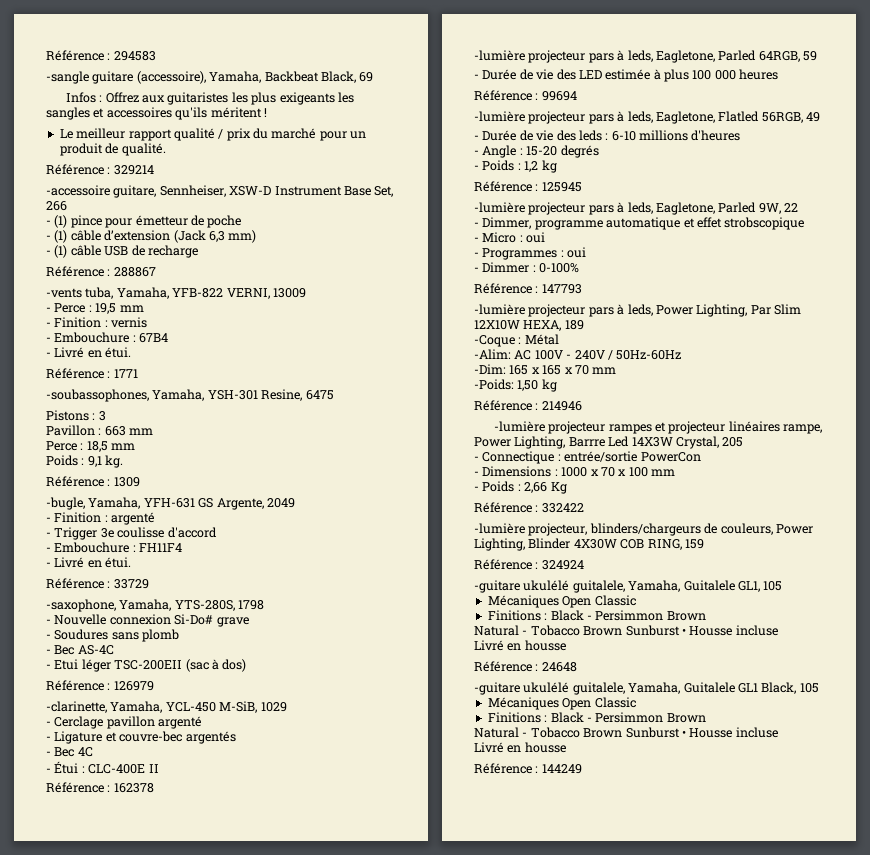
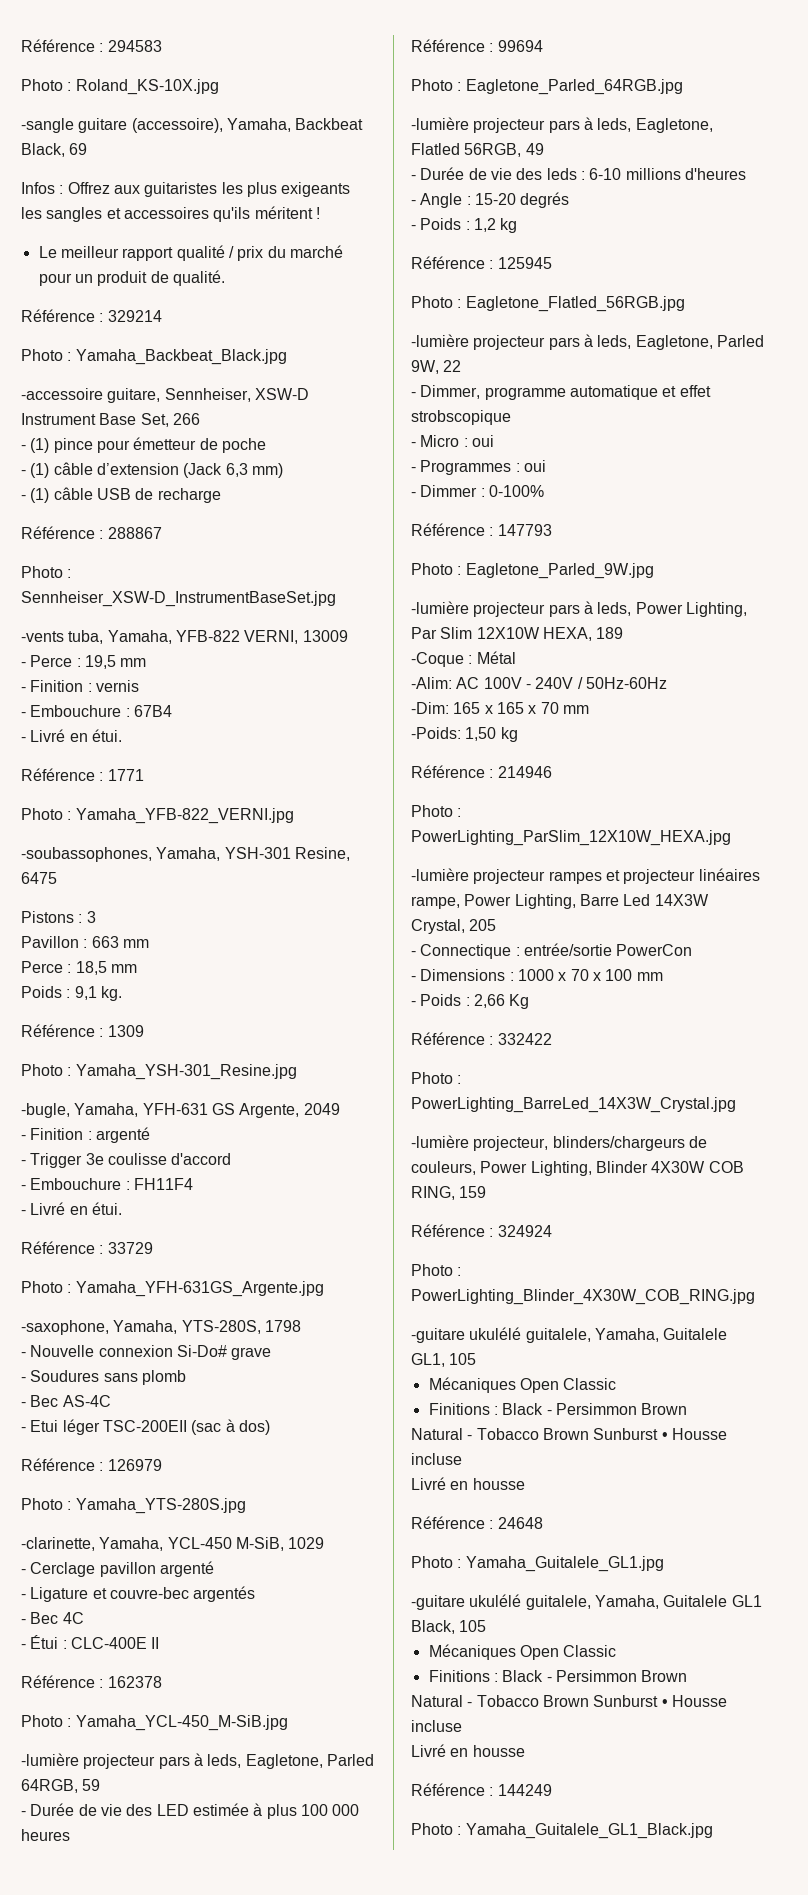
+ Photo : Roland_KS-10X.jpg
+ Photo : Yamaha_Backbeat_Black.jpg
+ Photo : Sennheiser_XSW-D_InstrumentBaseSet.jpg
+ Photo : Yamaha_YFB-822_VERNI.jpg
+ Photo : Yamaha_YSH-301_Resine.jpg
+ Photo : Yamaha_YFH-631GS_Argente.jpg
+ Photo : Yamaha_YTS-280S.jpg
+ Photo : Yamaha_YCL-450_M-SiB.jpg
+ Photo : Eagletone_Parled_64RGB.jpg
+ Photo : Eagletone_Flatled_56RGB.jpg
+ Photo : Eagletone_Parled_9W.jpg
+ Photo : PowerLighting_ParSlim_12X10W_HEXA.jpg
- -lumière projecteur rampes et projecteur linéaires rampe, Power Lighting, Barrre Led 14X3W Crystal, 205
+ -lumière projecteur rampes et projecteur linéaires rampe, Power Lighting, Barre Led 14X3W Crystal, 205
+ Photo : PowerLighting_BarreLed_14X3W_Crystal.jpg
+ Photo : PowerLighting_Blinder_4X30W_COB_RING.jpg
+ Photo : Yamaha_Guitalele_GL1.jpg
+ Photo : Yamaha_Guitalele_GL1_Black.jpg

